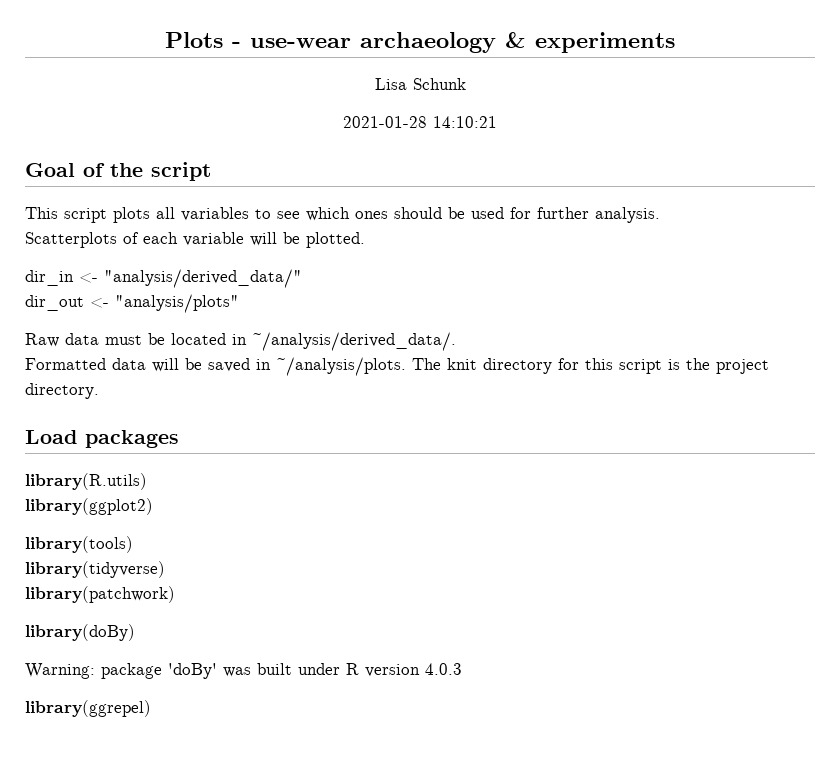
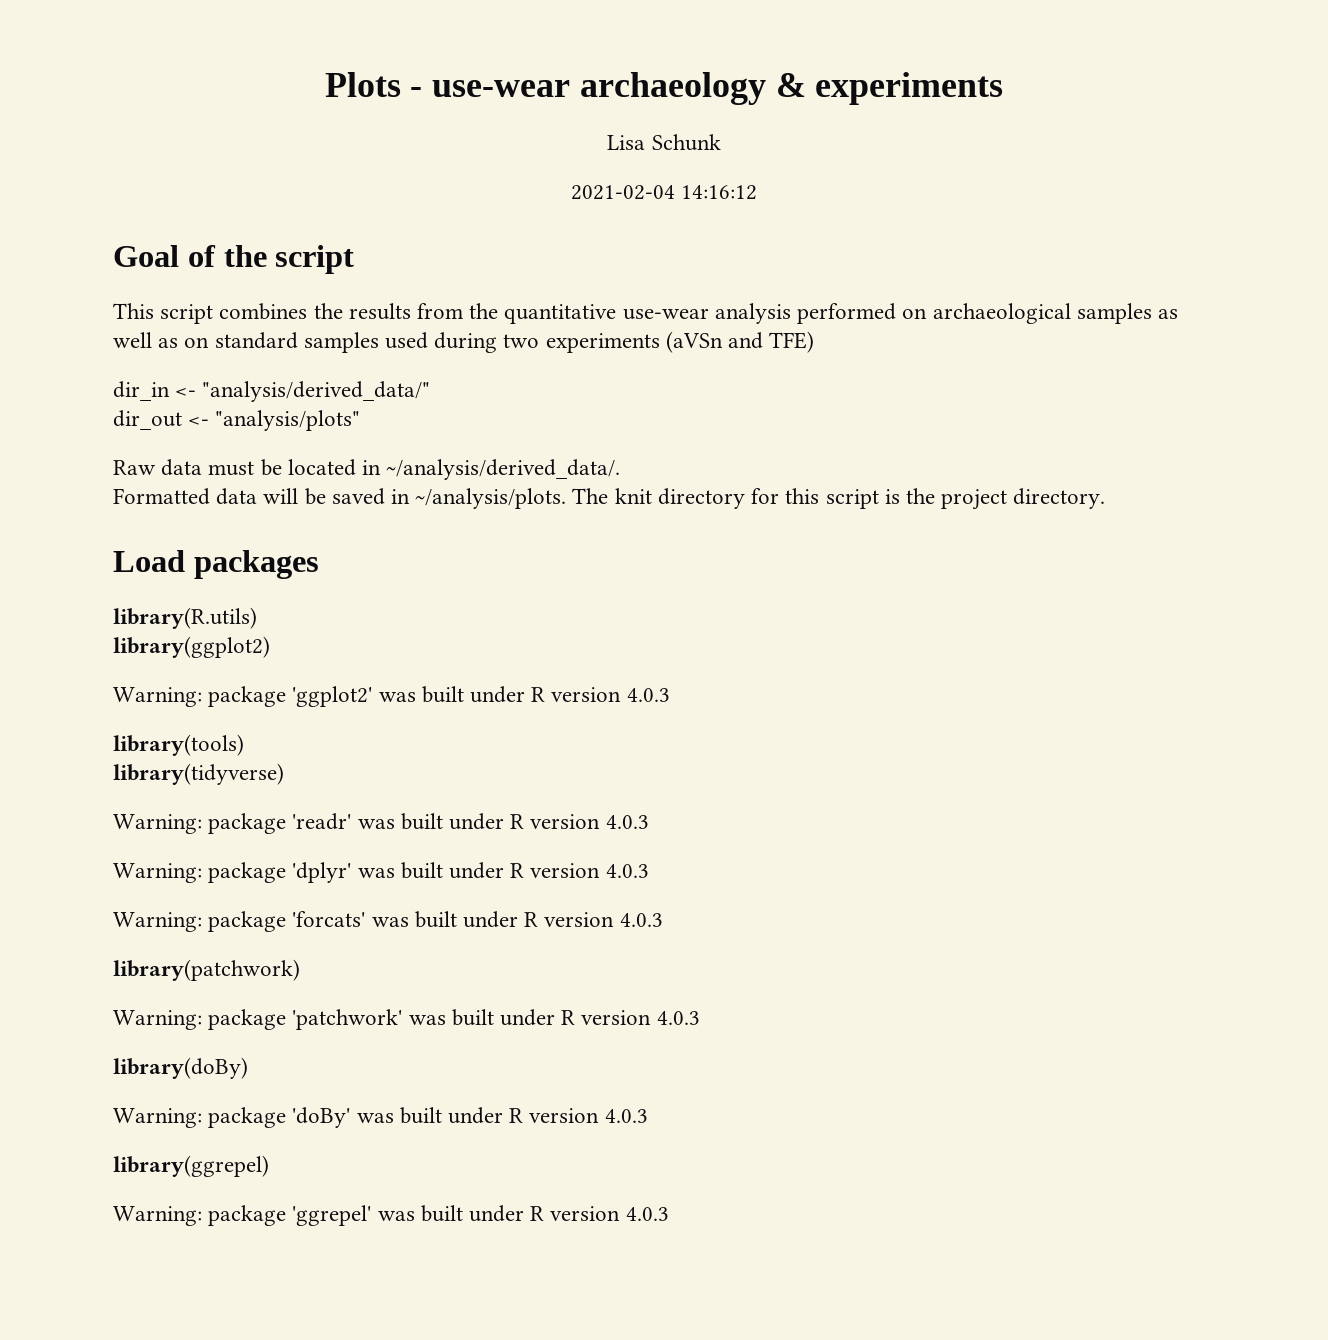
- 2021-01-28 14:10:21
+ 2021-02-04 14:16:12
- This script plots all variables to see which ones should be used for further analysis.
- Scatterplots of each variable will be plotted.
+ This script combines the results from the quantitative use-wear analysis performed on archaeological samples as well as on standard samples used during two experiments (aVSn and TFE)
+ Warning: package 'ggplot2' was built under R version 4.0.3
  library(tools)
  library(tidyverse)
+ Warning: package 'readr' was built under R version 4.0.3
+ Warning: package 'dplyr' was built under R version 4.0.3
+ Warning: package 'forcats' was built under R version 4.0.3
  library(patchwork)
+ Warning: package 'patchwork' was built under R version 4.0.3
+ Warning: package 'ggrepel' was built under R version 4.0.3

